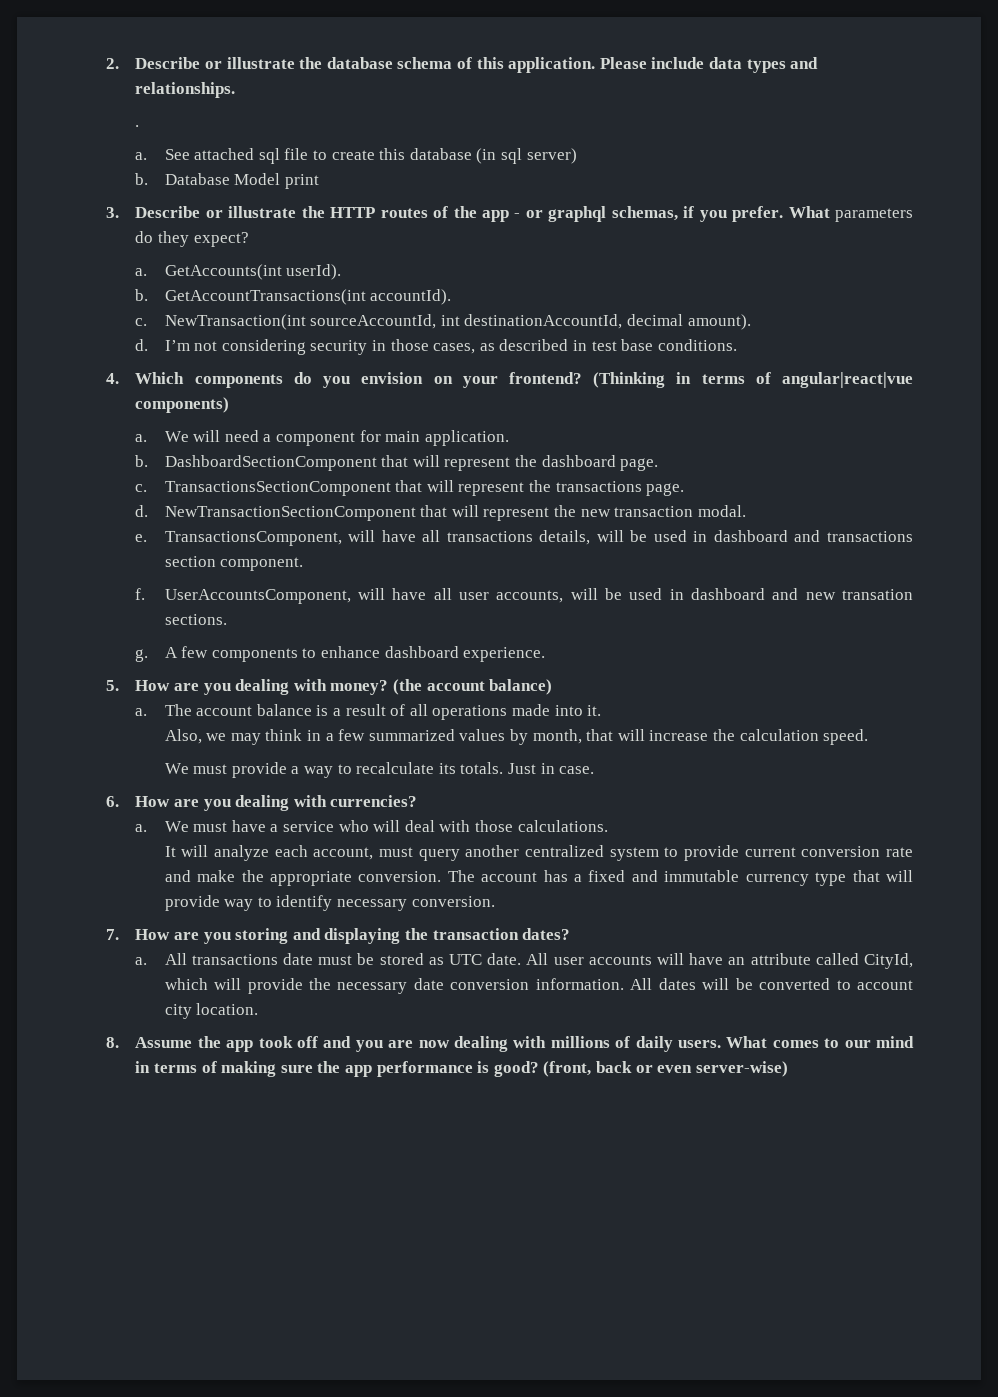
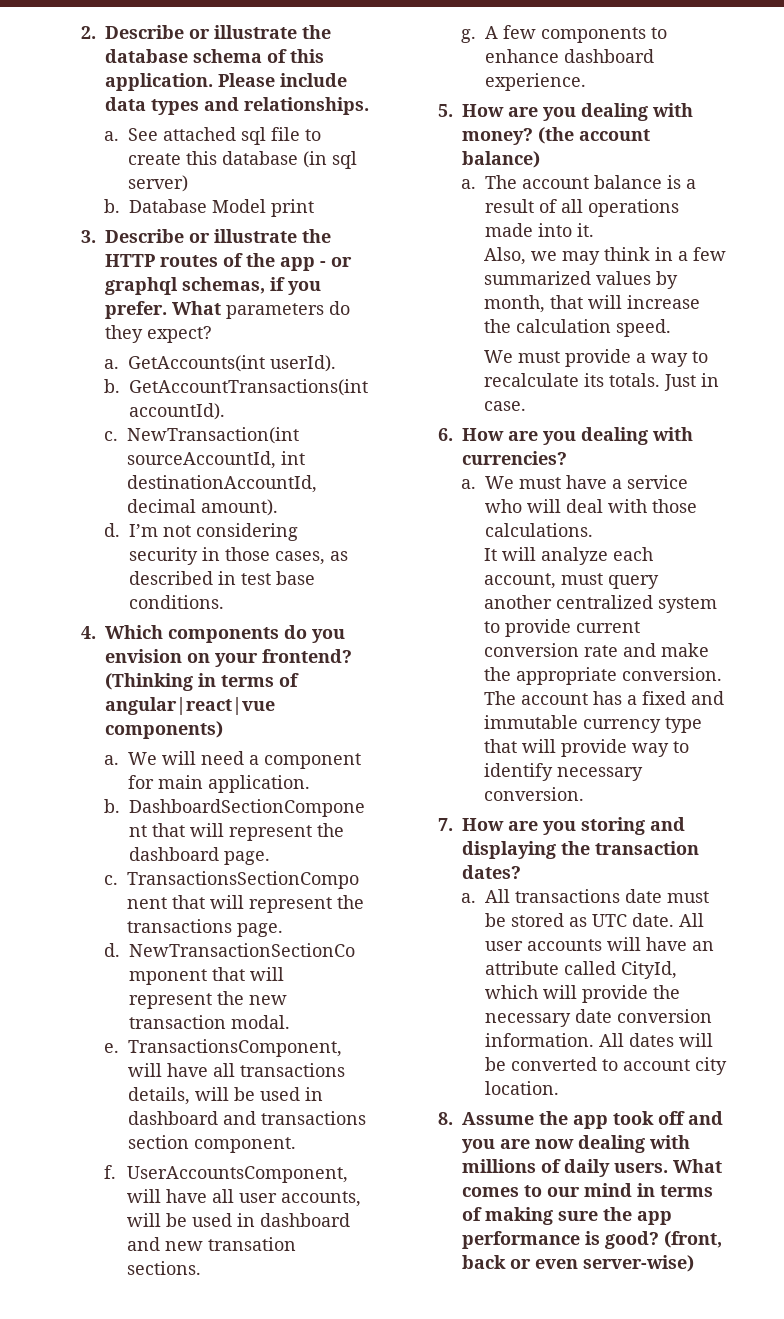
- .

